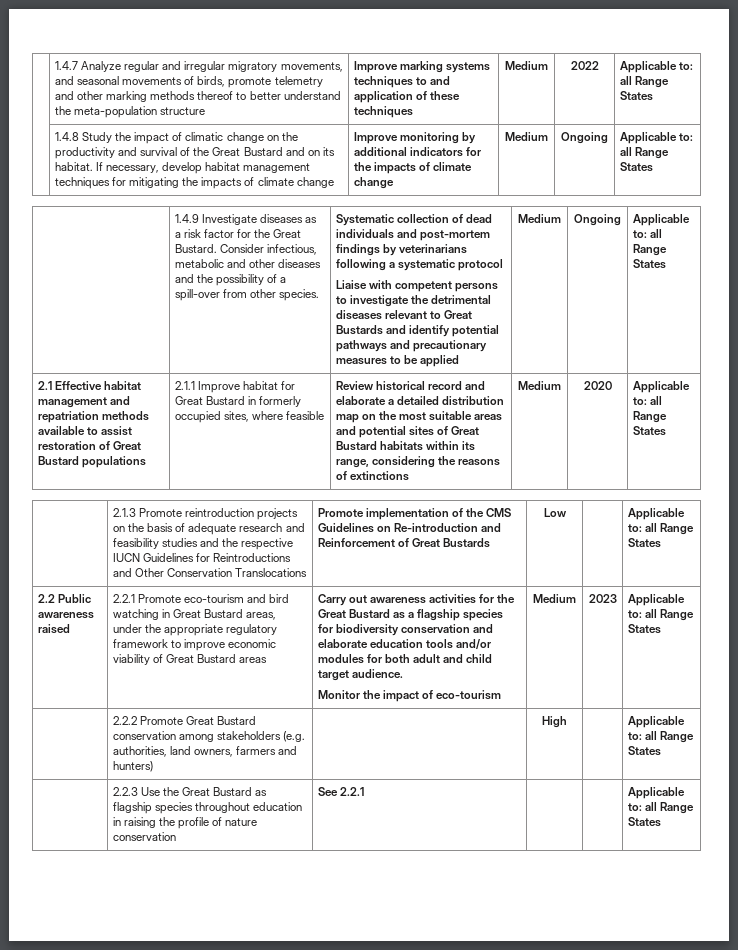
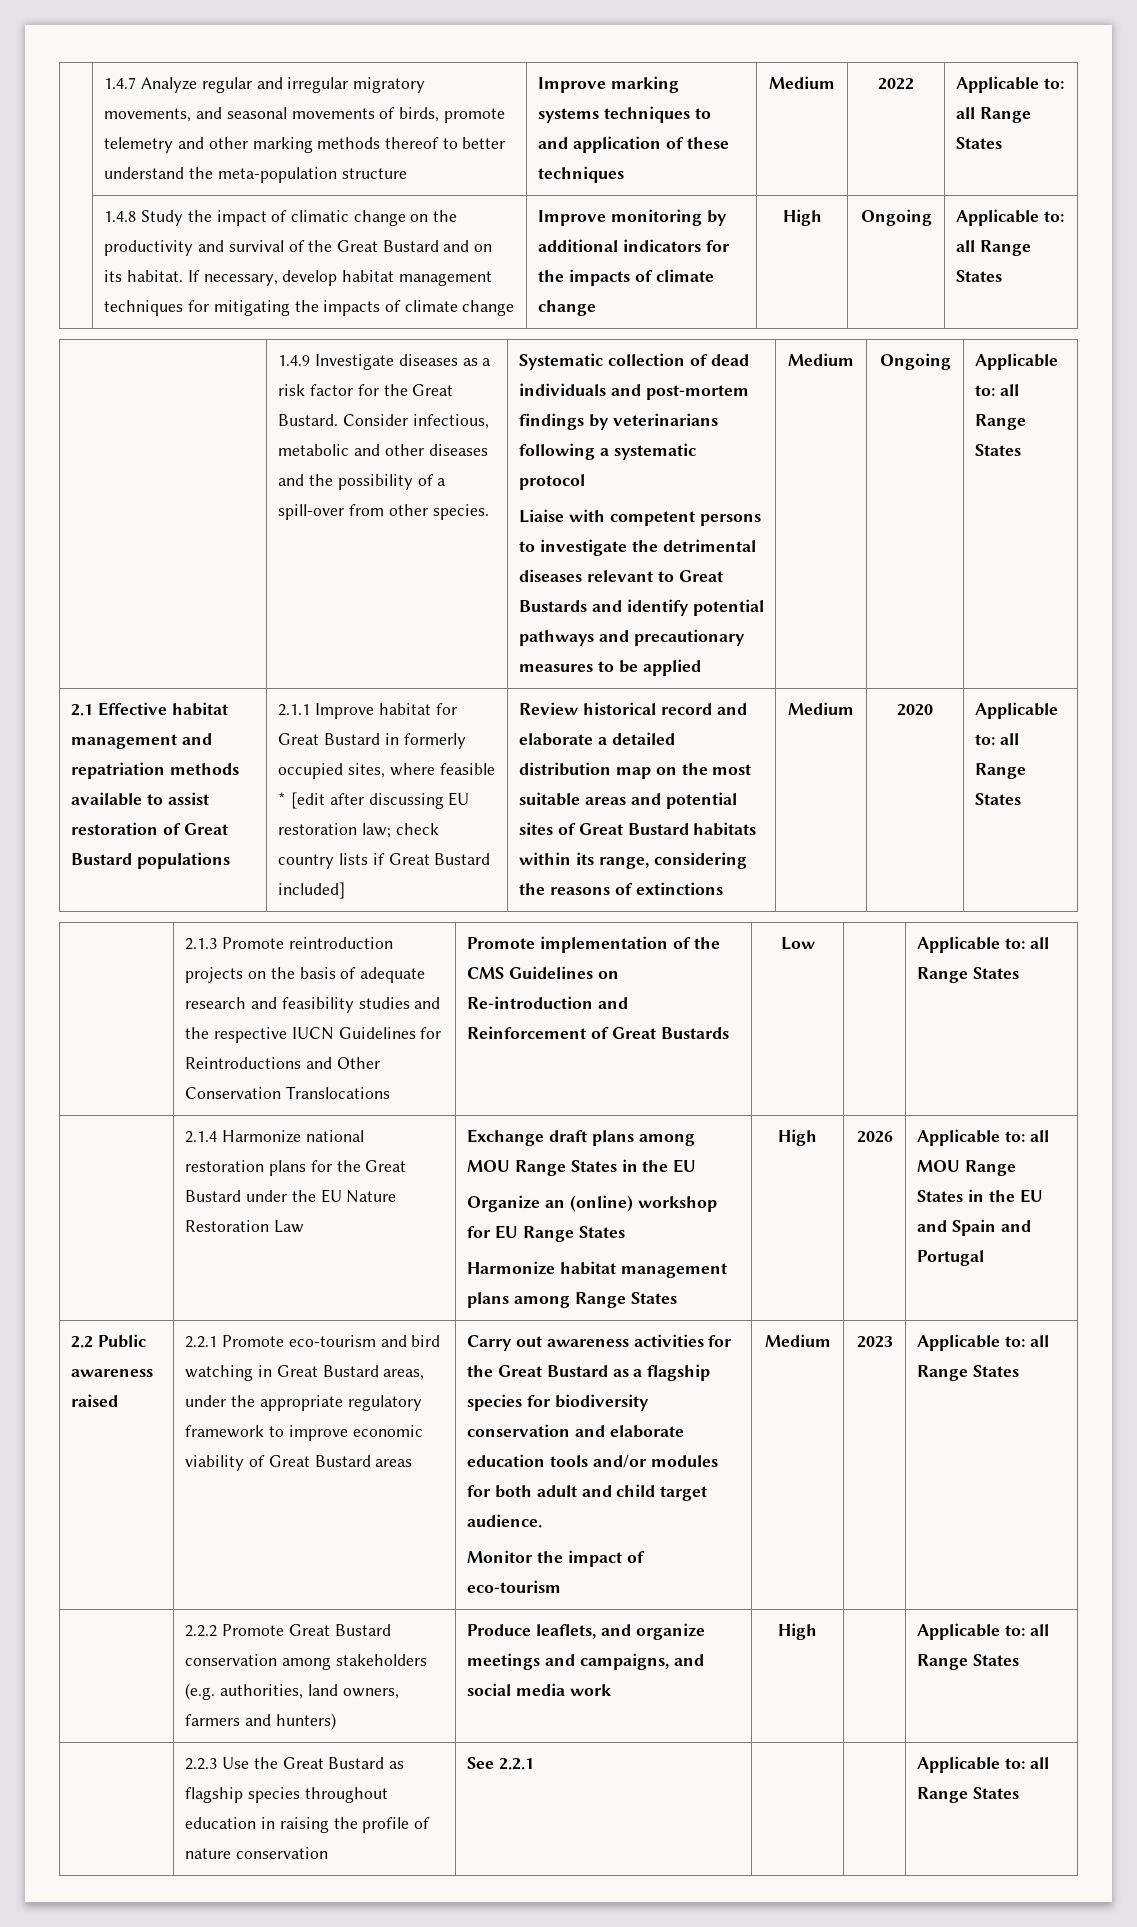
- Improve monitoring by additional indicators for the impacts of climate change | Medium
+ Improve monitoring by additional indicators for the impacts of climate change | High
- 2.1.1 Improve habitat for Great Bustard in formerly occupied sites, where feasible
+ 2.1.1 Improve habitat for Great Bustard in formerly occupied sites, where feasible * [edit after discussing EU restoration law; check country lists if Great Bustard included]
+ 2.1.4 Harmonize national restoration plans for the Great Bustard under the EU Nature Restoration Law | Exchange draft plans among MOU Range States in the EU
+ Organize an (online) workshop for EU Range States
+ Harmonize habitat management plans among Range States | High | 2026 | Applicable to: all MOU Range States in the EU and Spain and Portugal
- | 2.2.2 Promote Great Bustard conservation among stakeholders (e.g. authorities, land owners, farmers and hunters) | | High | | Applicable to: all Range States
+ | 2.2.2 Promote Great Bustard conservation among stakeholders (e.g. authorities, land owners, farmers and hunters) | Produce leaflets, and organize meetings and campaigns, and social media work | High | | Applicable to: all Range States

